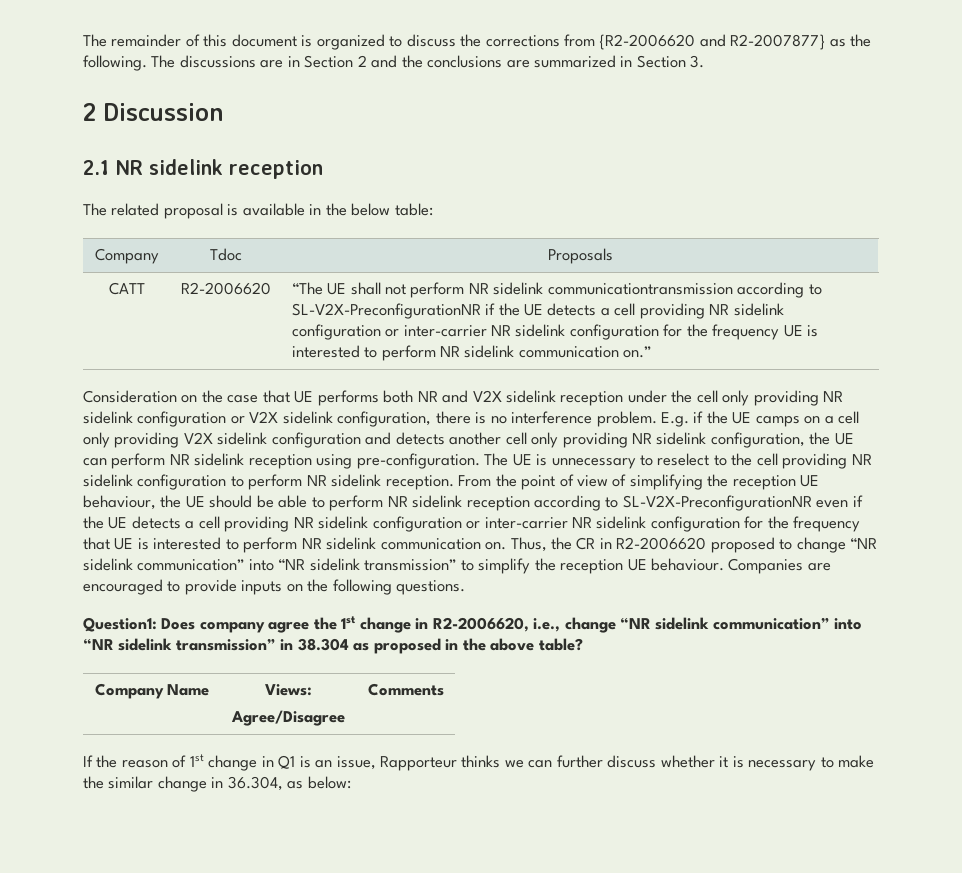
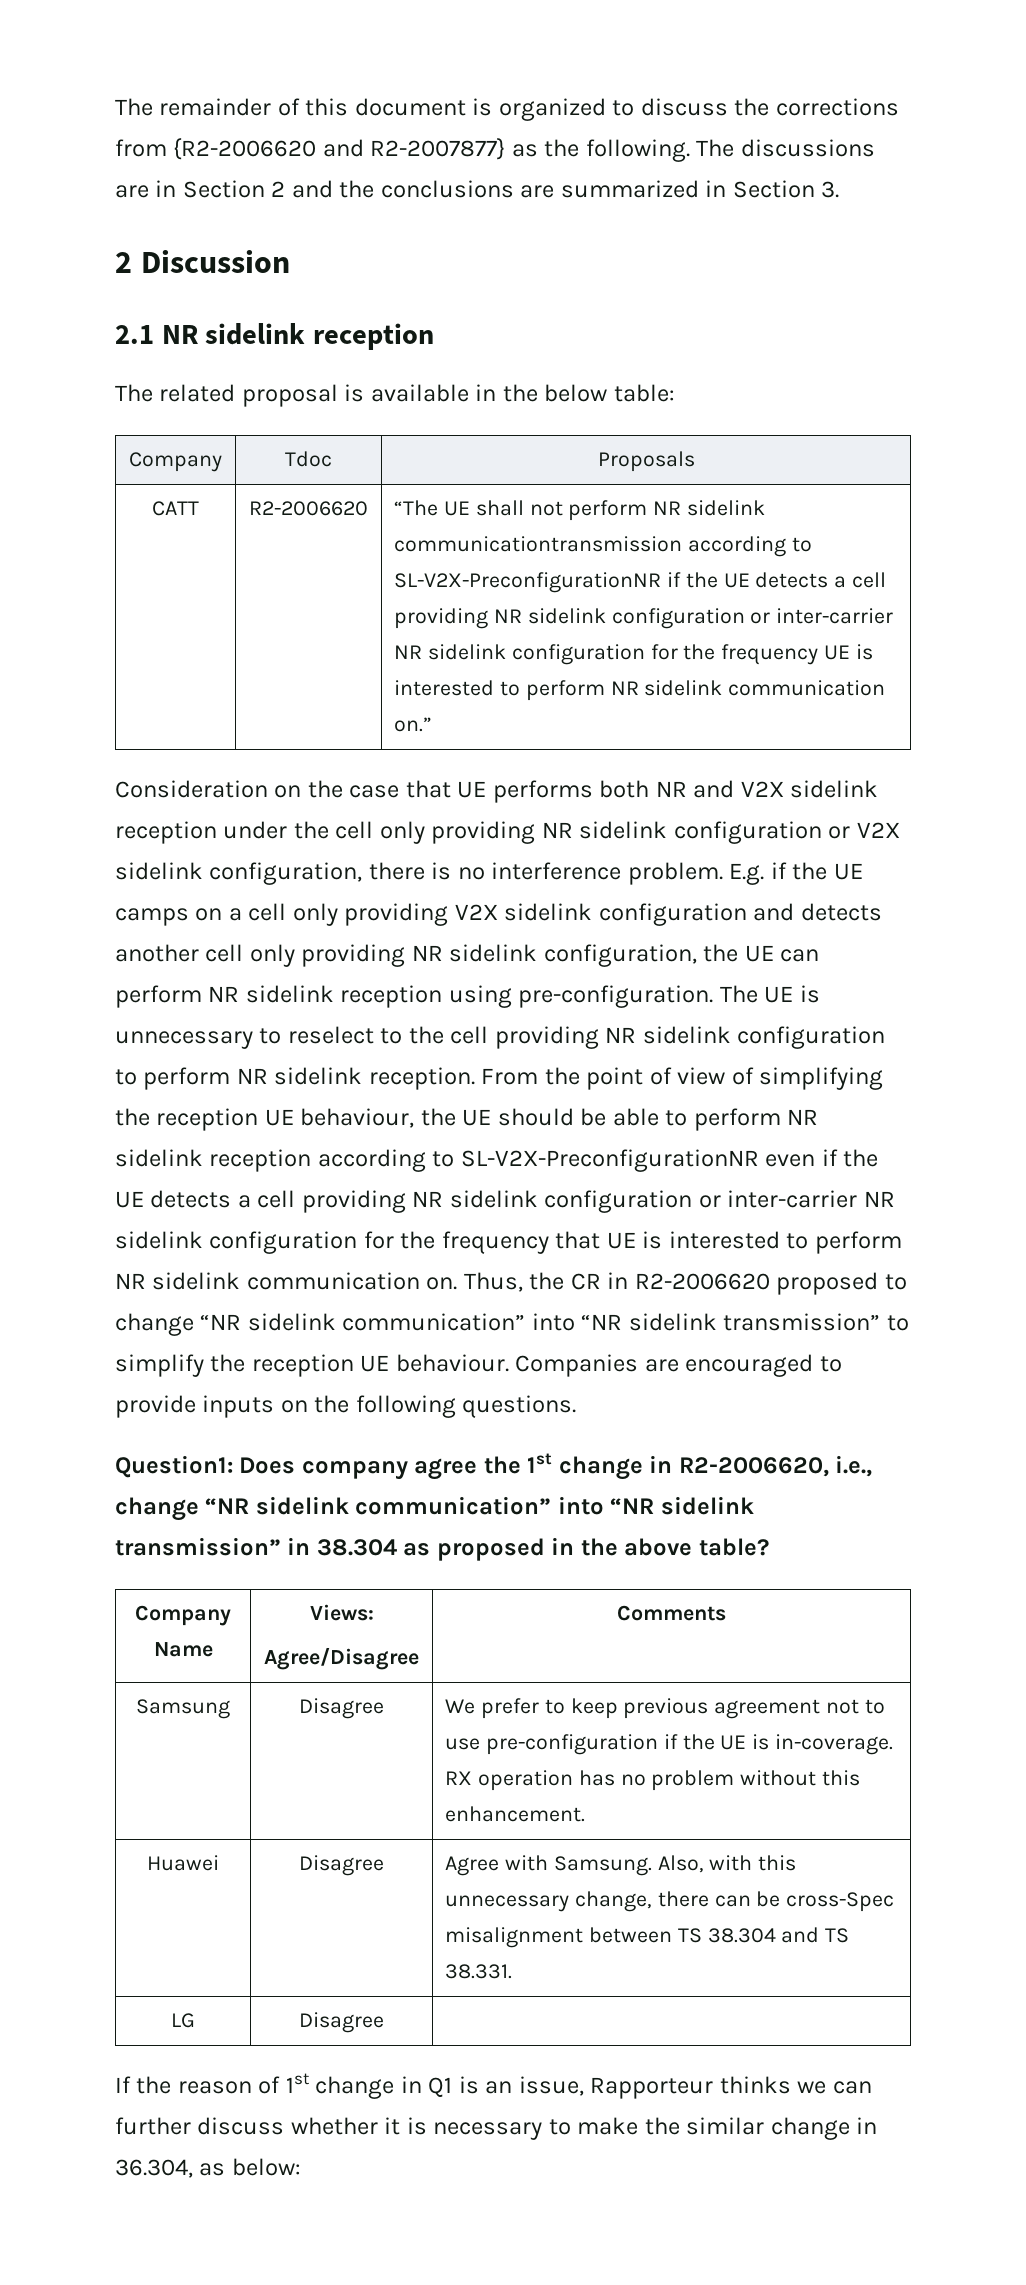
+ Samsung | Disagree | We prefer to keep previous agreement not to use pre-configuration if the UE is in-coverage. RX operation has no problem without this enhancement.
+ Huawei | Disagree | Agree with Samsung. Also, with this unnecessary change, there can be cross-Spec misalignment between TS 38.304 and TS 38.331.
+ LG | Disagree |

